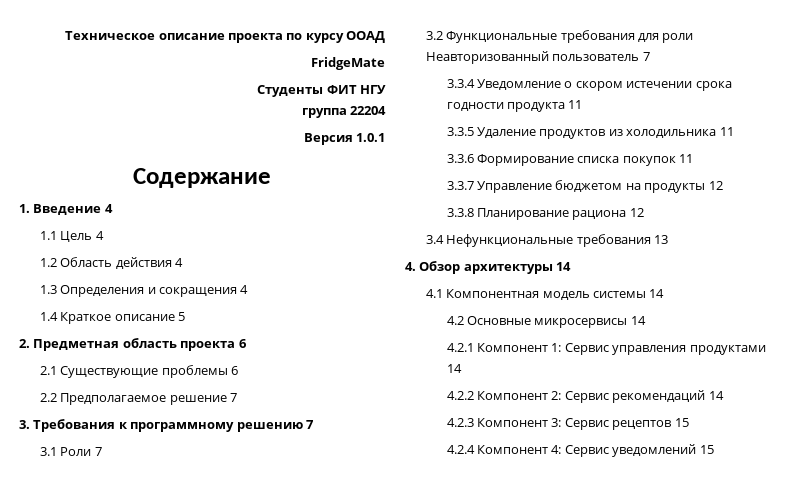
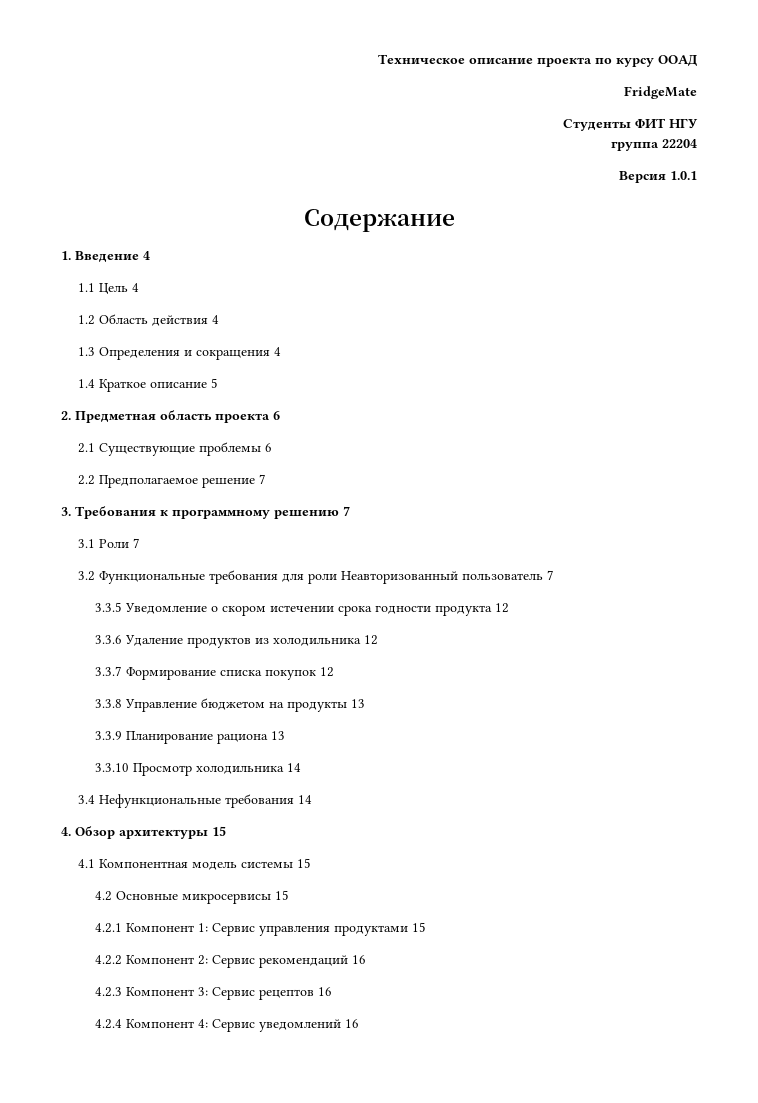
- 3.3.4 Уведомление о скором истечении срока годности продукта 11
- 3.3.5 Удаление продуктов из холодильника 11
- 3.3.6 Формирование списка покупок 11
- 3.3.7 Управление бюджетом на продукты 12
- 3.3.8 Планирование рациона 12
+ 3.3.5 Уведомление о скором истечении срока годности продукта 12
+ 3.3.6 Удаление продуктов из холодильника 12
+ 3.3.7 Формирование списка покупок 12
+ 3.3.8 Управление бюджетом на продукты 13
+ 3.3.9 Планирование рациона 13
+ 3.3.10 Просмотр холодильника 14
- 3.4 Нефункциональные требования 13
+ 3.4 Нефункциональные требования 14
- 4. Обзор архитектуры 14
+ 4. Обзор архитектуры 15
- 4.1 Компонентная модель системы 14
+ 4.1 Компонентная модель системы 15
- 4.2 Основные микросервисы 14
+ 4.2 Основные микросервисы 15
- 4.2.1 Компонент 1: Сервис управления продуктами 14
+ 4.2.1 Компонент 1: Сервис управления продуктами 15
- 4.2.2 Компонент 2: Сервис рекомендаций 14
+ 4.2.2 Компонент 2: Сервис рекомендаций 16
- 4.2.3 Компонент 3: Сервис рецептов 15
+ 4.2.3 Компонент 3: Сервис рецептов 16
- 4.2.4 Компонент 4: Сервис уведомлений 15
+ 4.2.4 Компонент 4: Сервис уведомлений 16

